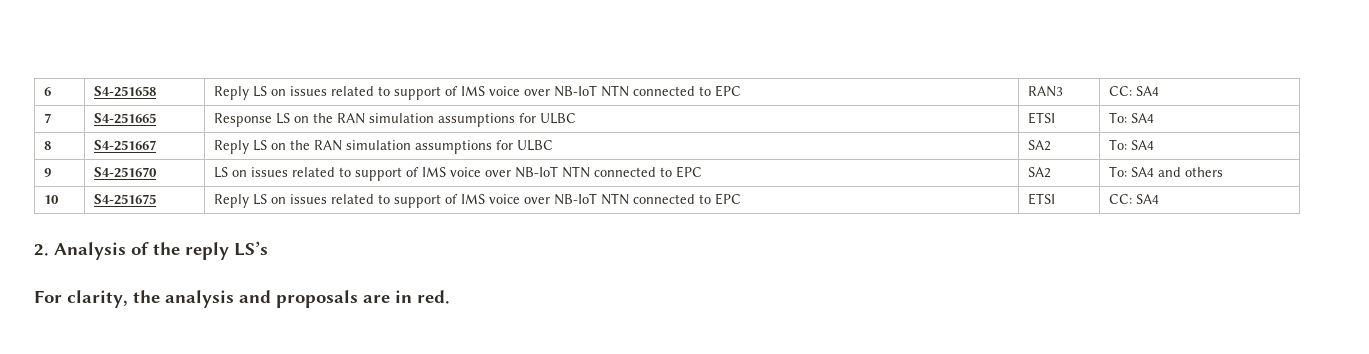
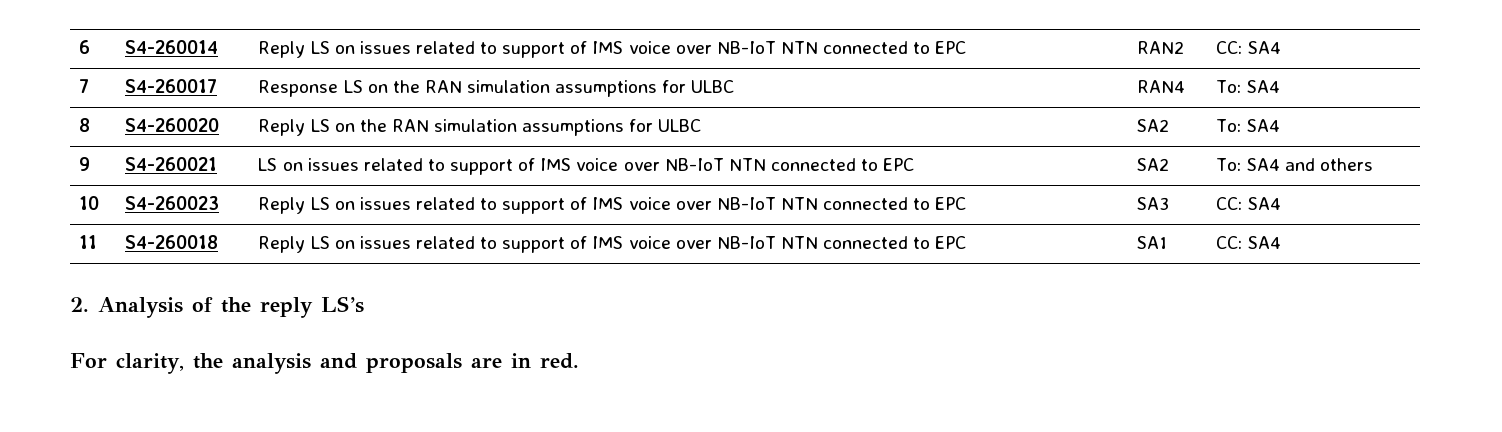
- 6 | S4-251658 | Reply LS on issues related to support of IMS voice over NB-IoT NTN connected to EPC | RAN3 | CC: SA4
+ 6 | S4-260014 | Reply LS on issues related to support of IMS voice over NB-IoT NTN connected to EPC | RAN2 | CC: SA4
- 7 | S4-251665 | Response LS on the RAN simulation assumptions for ULBC | ETSI | To: SA4
+ 7 | S4-260017 | Response LS on the RAN simulation assumptions for ULBC | RAN4 | To: SA4
- 8 | S4-251667 | Reply LS on the RAN simulation assumptions for ULBC | SA2 | To: SA4
+ 8 | S4-260020 | Reply LS on the RAN simulation assumptions for ULBC | SA2 | To: SA4
- 9 | S4-251670 | LS on issues related to support of IMS voice over NB-IoT NTN connected to EPC | SA2 | To: SA4 and others
+ 9 | S4-260021 | LS on issues related to support of IMS voice over NB-IoT NTN connected to EPC | SA2 | To: SA4 and others
- 10 | S4-251675 | Reply LS on issues related to support of IMS voice over NB-IoT NTN connected to EPC | ETSI | CC: SA4
+ 10 | S4-260023 | Reply LS on issues related to support of IMS voice over NB-IoT NTN connected to EPC | SA3 | CC: SA4
+ 11 | S4-260018 | Reply LS on issues related to support of IMS voice over NB-IoT NTN connected to EPC | SA1 | CC: SA4

